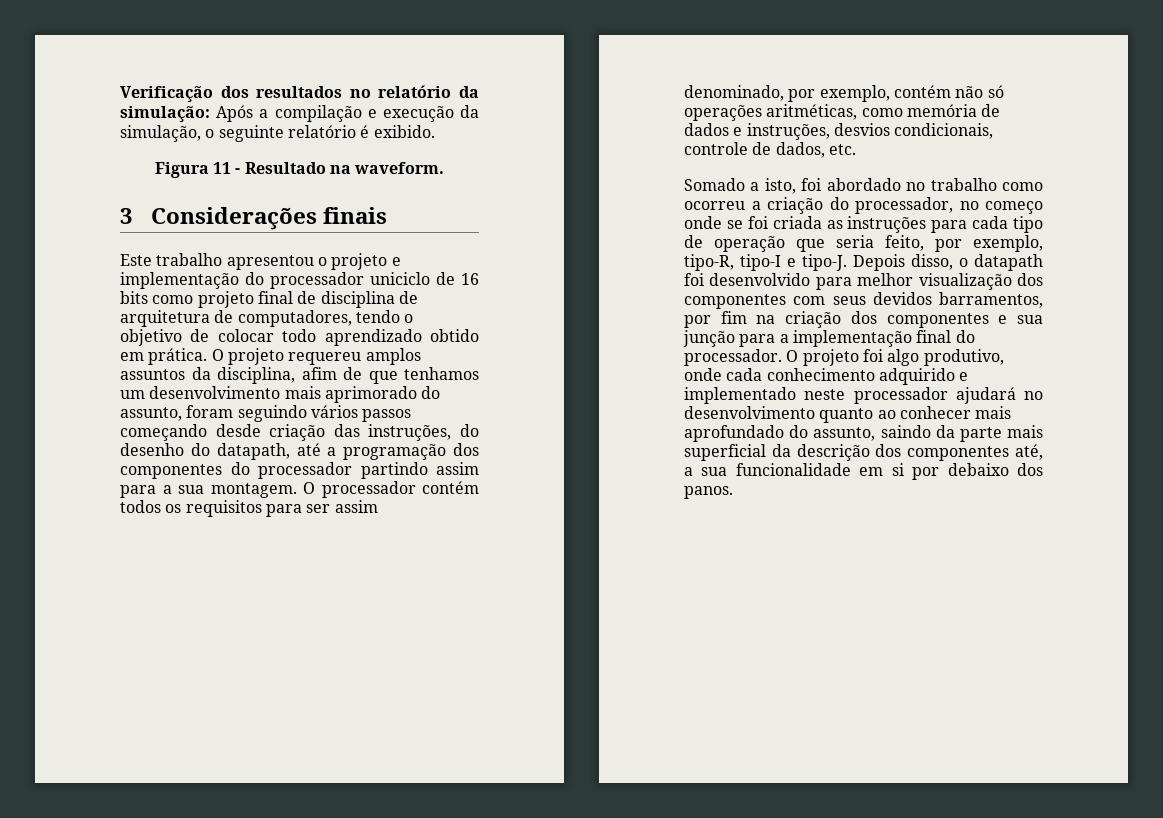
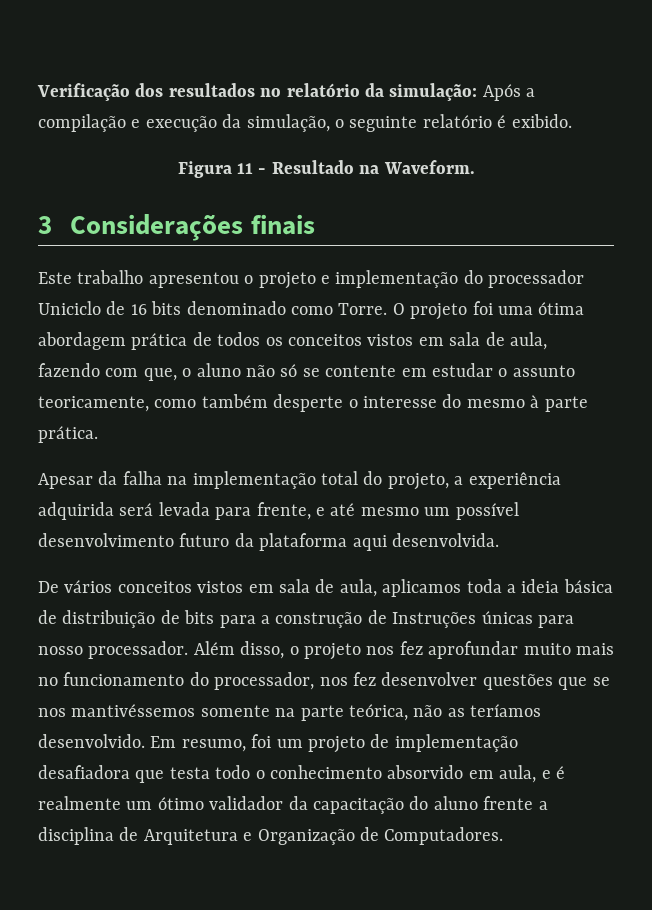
- Figura 11 - Resultado na waveform.
+ Figura 11 - Resultado na Waveform.
- Este trabalho apresentou o projeto e implementação do processador uniciclo de 16 bits como projeto final de disciplina de arquitetura de computadores, tendo o objetivo de colocar todo aprendizado obtido em prática. O projeto requereu amplos assuntos da disciplina, afim de que tenhamos um desenvolvimento mais aprimorado do assunto, foram seguindo vários passos começando desde criação das instruções, do desenho do datapath, até a programação dos componentes do processador partindo assim para a sua montagem. O processador contém todos os requisitos para ser assim denominado, por exemplo, contém não só operações aritméticas, como memória de dados e instruções, desvios condicionais, controle de dados, etc.
- Somado a isto, foi abordado no trabalho como ocorreu a criação do processador, no começo onde se foi criada as instruções para cada tipo de operação que seria feito, por exemplo, tipo-R, tipo-I e tipo-J. Depois disso, o datapath foi desenvolvido para melhor visualização dos componentes com seus devidos barramentos, por fim na criação dos componentes e sua junção para a implementação final do processador. O projeto foi algo produtivo, onde cada conhecimento adquirido e implementado neste processador ajudará no desenvolvimento quanto ao conhecer mais aprofundado do assunto, saindo da parte mais superficial da descrição dos componentes até, a sua funcionalidade em si por debaixo dos panos.
+ Este trabalho apresentou o projeto e implementação do processador Uniciclo de 16 bits denominado como Torre. O projeto foi uma ótima abordagem prática de todos os conceitos vistos em sala de aula, fazendo com que, o aluno não só se contente em estudar o assunto teoricamente, como também desperte o interesse do mesmo à parte prática.
+ Apesar da falha na implementação total do projeto, a experiência adquirida será levada para frente, e até mesmo um possível desenvolvimento futuro da plataforma aqui desenvolvida.
+ De vários conceitos vistos em sala de aula, aplicamos toda a ideia básica de distribuição de bits para a construção de Instruções únicas para nosso processador. Além disso, o projeto nos fez aprofundar muito mais no funcionamento do processador, nos fez desenvolver questões que se nos mantivéssemos somente na parte teórica, não as teríamos desenvolvido. Em resumo, foi um projeto de implementação desafiadora que testa todo o conhecimento absorvido em aula, e é realmente um ótimo validador da capacitação do aluno frente a disciplina de Arquitetura e Organização de Computadores.

